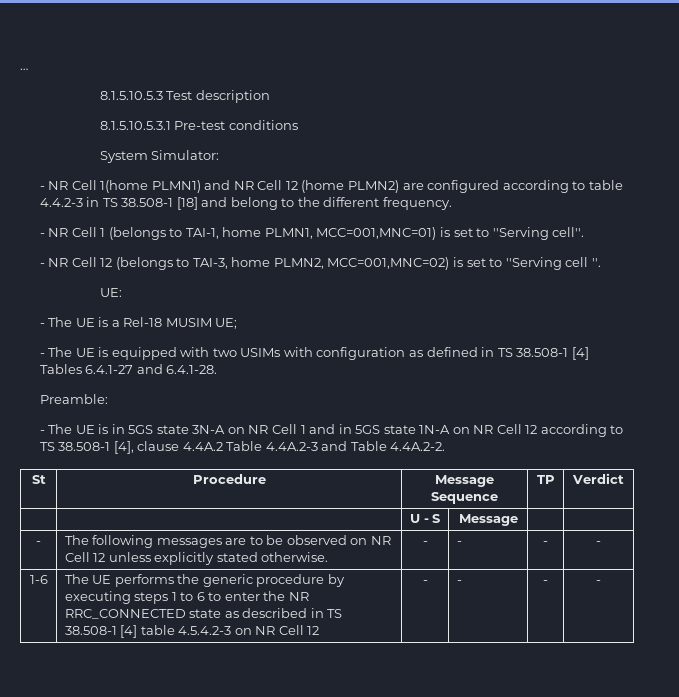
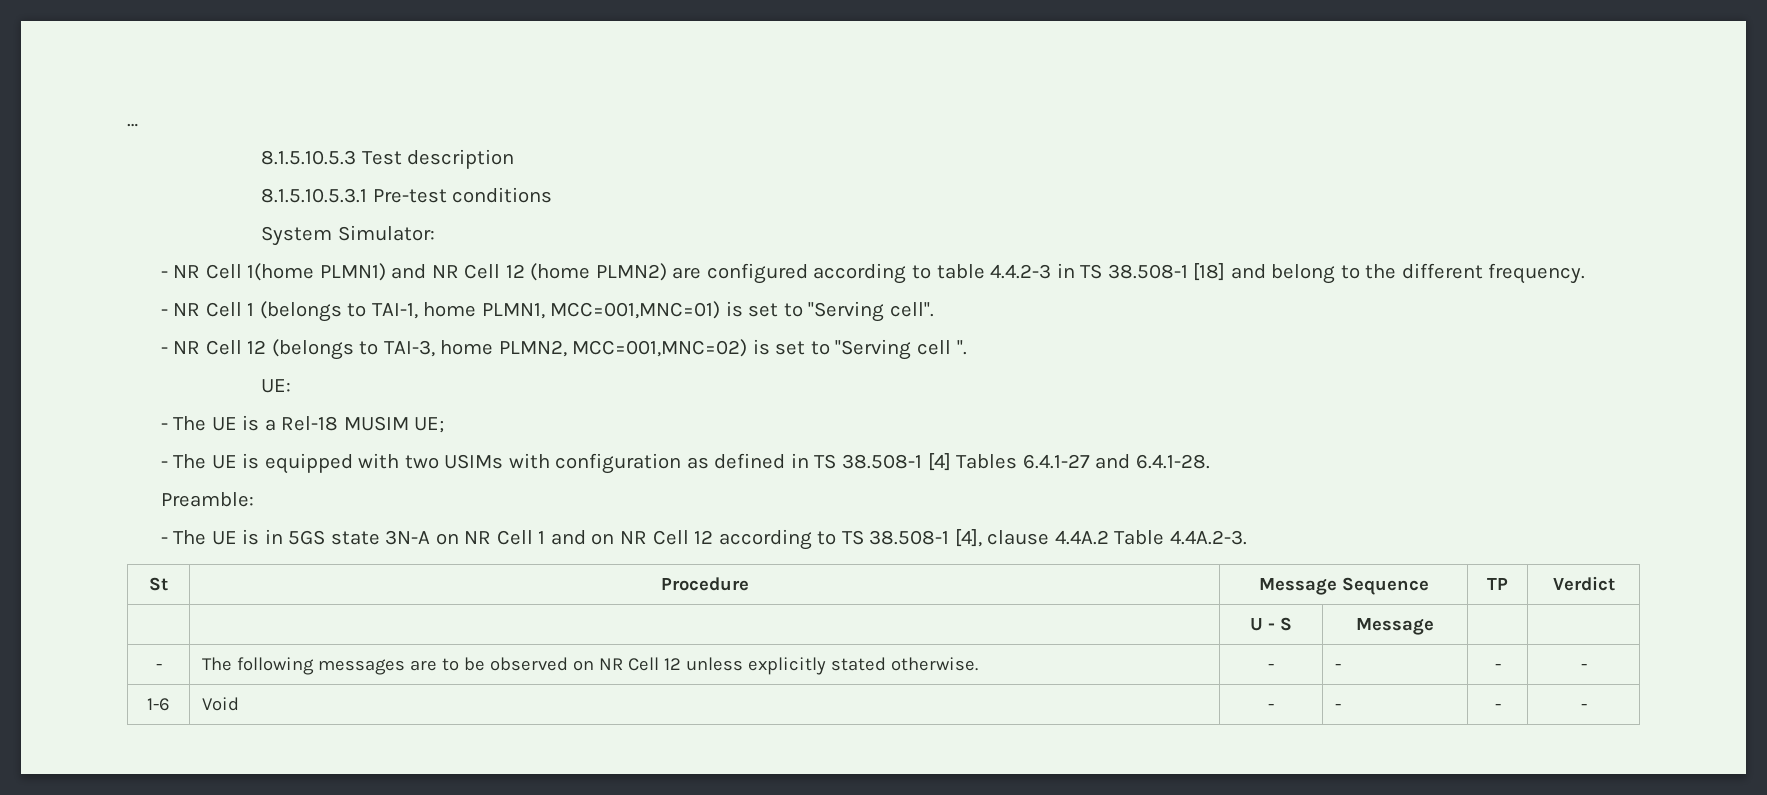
- - The UE is in 5GS state 3N-A on NR Cell 1 and in 5GS state 1N-A on NR Cell 12 according to TS 38.508-1 [4], clause 4.4A.2 Table 4.4A.2-3 and Table 4.4A.2-2.
+ - The UE is in 5GS state 3N-A on NR Cell 1 and on NR Cell 12 according to TS 38.508-1 [4], clause 4.4A.2 Table 4.4A.2-3.
- 1-6 | The UE performs the generic procedure by executing steps 1 to 6 to enter the NR RRC_CONNECTED state as described in TS 38.508-1 [4] table 4.5.4.2-3 on NR Cell 12 | - | - | - | -
+ 1-6 | Void | - | - | - | -

